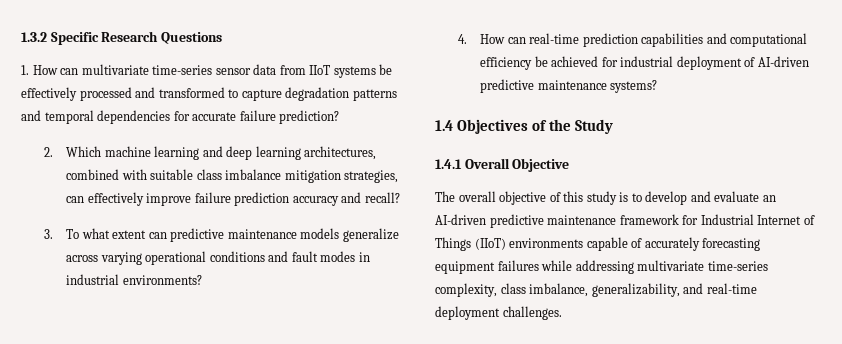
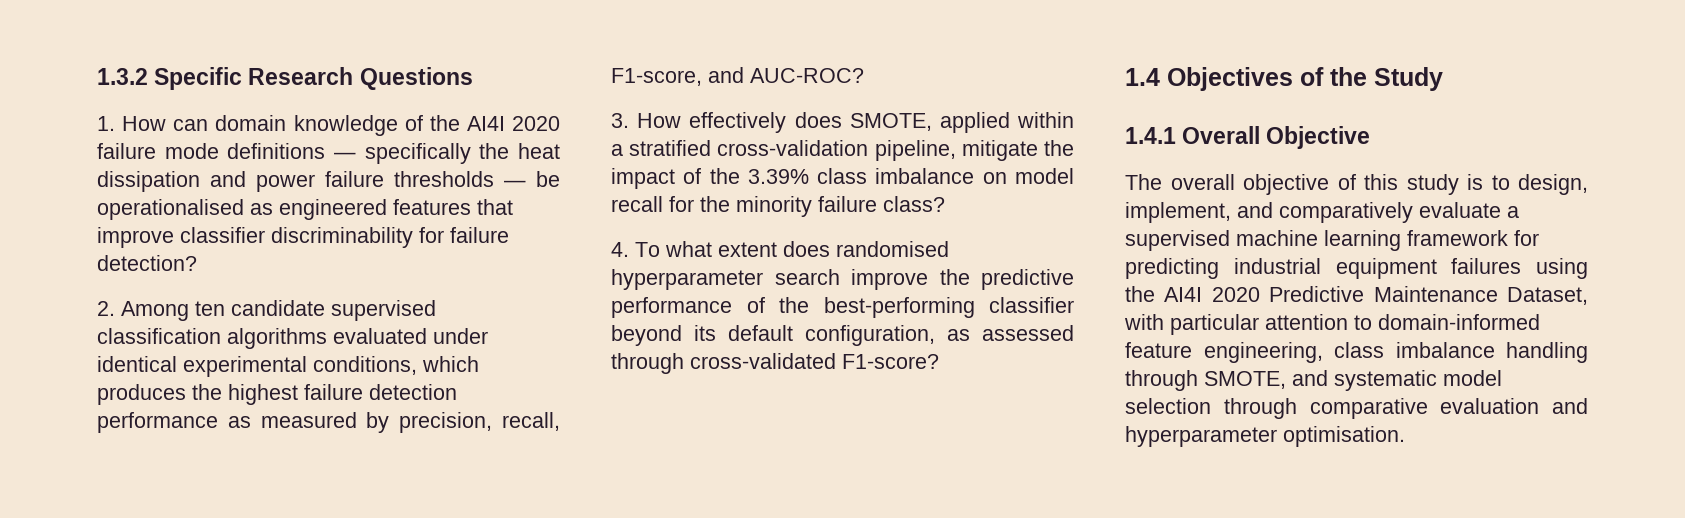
- 1. How can multivariate time-series sensor data from IIoT systems be effectively processed and transformed to capture degradation patterns and temporal dependencies for accurate failure prediction?
- 2. Which machine learning and deep learning architectures, combined with suitable class imbalance mitigation strategies, can effectively improve failure prediction accuracy and recall?
- 3. To what extent can predictive maintenance models generalize across varying operational conditions and fault modes in industrial environments?
- 4. How can real-time prediction capabilities and computational efficiency be achieved for industrial deployment of AI-driven predictive maintenance systems?
+ 1. How can domain knowledge of the AI4I 2020 failure mode definitions — specifically the heat dissipation and power failure thresholds — be operationalised as engineered features that improve classifier discriminability for failure detection?
+ 2. Among ten candidate supervised classification algorithms evaluated under identical experimental conditions, which produces the highest failure detection performance as measured by precision, recall, F1-score, and AUC-ROC?
+ 3. How effectively does SMOTE, applied within a stratified cross-validation pipeline, mitigate the impact of the 3.39% class imbalance on model recall for the minority failure class?
+ 4. To what extent does randomised hyperparameter search improve the predictive performance of the best-performing classifier beyond its default configuration, as assessed through cross-validated F1-score?
- The overall objective of this study is to develop and evaluate an AI-driven predictive maintenance framework for Industrial Internet of Things (IIoT) environments capable of accurately forecasting equipment failures while addressing multivariate time-series complexity, class imbalance, generalizability, and real-time deployment challenges.
+ The overall objective of this study is to design, implement, and comparatively evaluate a supervised machine learning framework for predicting industrial equipment failures using the AI4I 2020 Predictive Maintenance Dataset, with particular attention to domain-informed feature engineering, class imbalance handling through SMOTE, and systematic model selection through comparative evaluation and hyperparameter optimisation.

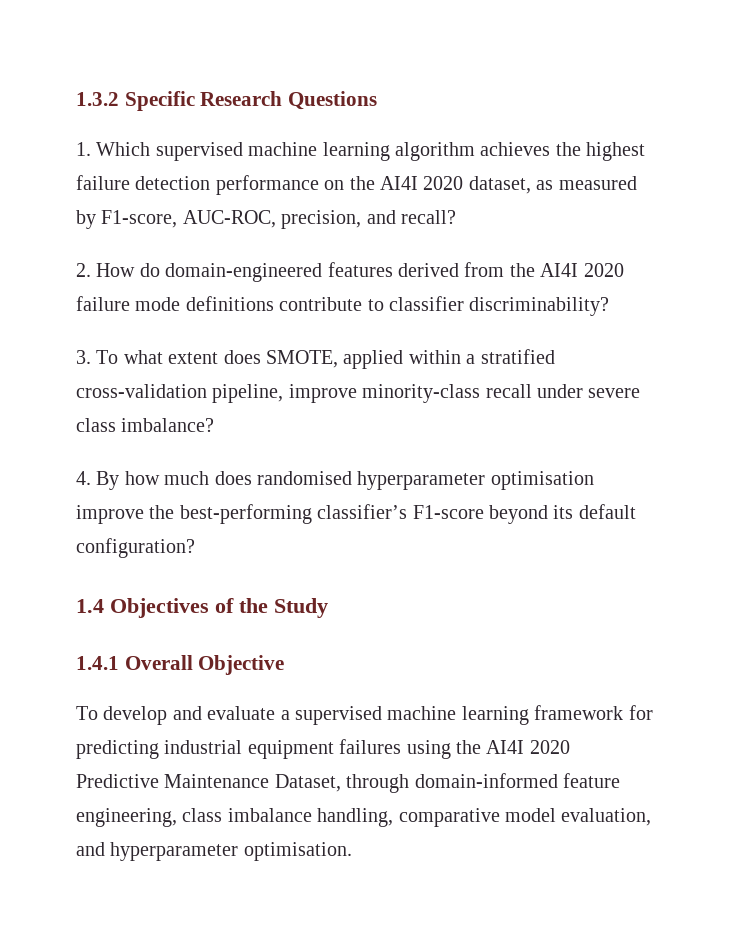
- 1. How can domain knowledge of the AI4I 2020 failure mode definitions — specifically the heat dissipation and power failure thresholds — be operationalised as engineered features that improve classifier discriminability for failure detection?
- 2. Among ten candidate supervised classification algorithms evaluated under identical experimental conditions, which produces the highest failure detection performance as measured by precision, recall, F1-score, and AUC-ROC?
- 3. How effectively does SMOTE, applied within a stratified cross-validation pipeline, mitigate the impact of the 3.39% class imbalance on model recall for the minority failure class?
- 4. To what extent does randomised hyperparameter search improve the predictive performance of the best-performing classifier beyond its default configuration, as assessed through cross-validated F1-score?
+ 1. Which supervised machine learning algorithm achieves the highest failure detection performance on the AI4I 2020 dataset, as measured by F1-score, AUC-ROC, precision, and recall?
+ 2. How do domain-engineered features derived from the AI4I 2020 failure mode definitions contribute to classifier discriminability?
+ 3. To what extent does SMOTE, applied within a stratified cross-validation pipeline, improve minority-class recall under severe class imbalance?
+ 4. By how much does randomised hyperparameter optimisation improve the best-performing classifier’s F1-score beyond its default configuration?
- The overall objective of this study is to design, implement, and comparatively evaluate a supervised machine learning framework for predicting industrial equipment failures using the AI4I 2020 Predictive Maintenance Dataset, with particular attention to domain-informed feature engineering, class imbalance handling through SMOTE, and systematic model selection through comparative evaluation and hyperparameter optimisation.
+ To develop and evaluate a supervised machine learning framework for predicting industrial equipment failures using the AI4I 2020 Predictive Maintenance Dataset, through domain-informed feature engineering, class imbalance handling, comparative model evaluation, and hyperparameter optimisation.

